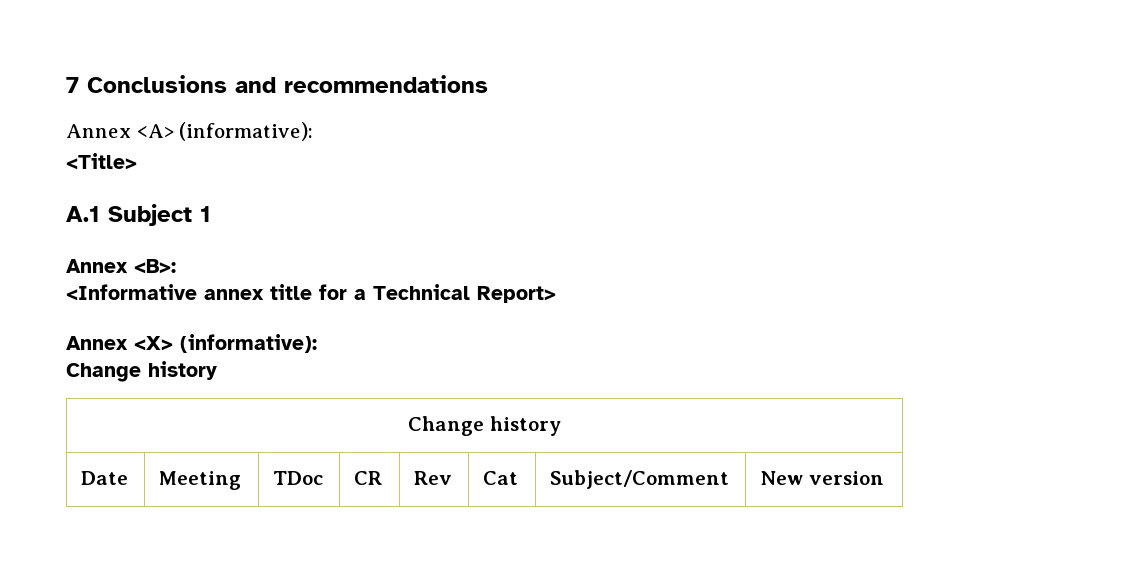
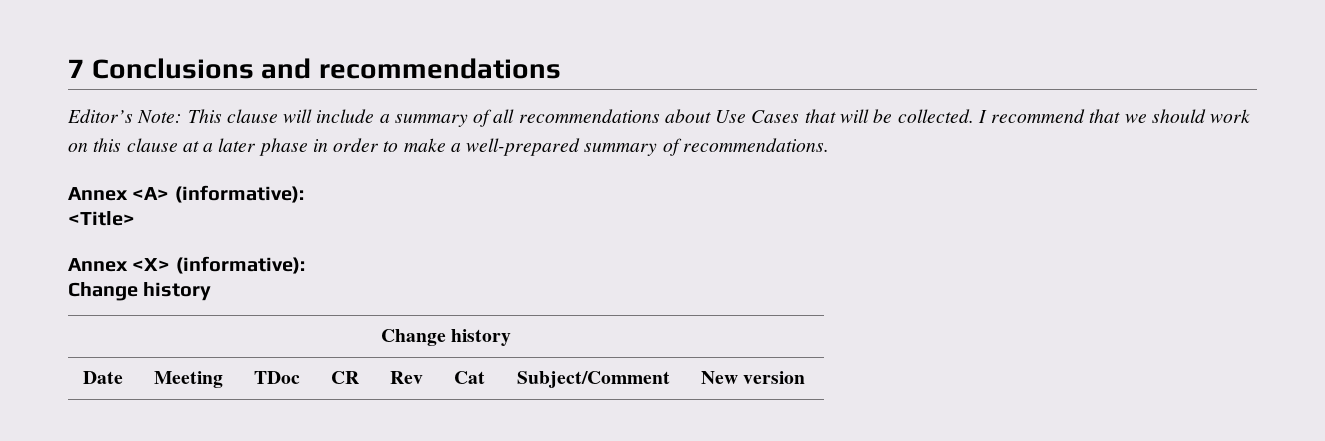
+ Editor’s Note: This clause will include a summary of all recommendations about Use Cases that will be collected. I recommend that we should work on this clause at a later phase in order to make a well-prepared summary of recommendations.
  Annex <A> (informative):
  <Title>
- A.1 Subject 1
- Annex <B>:
- <Informative annex title for a Technical Report>

